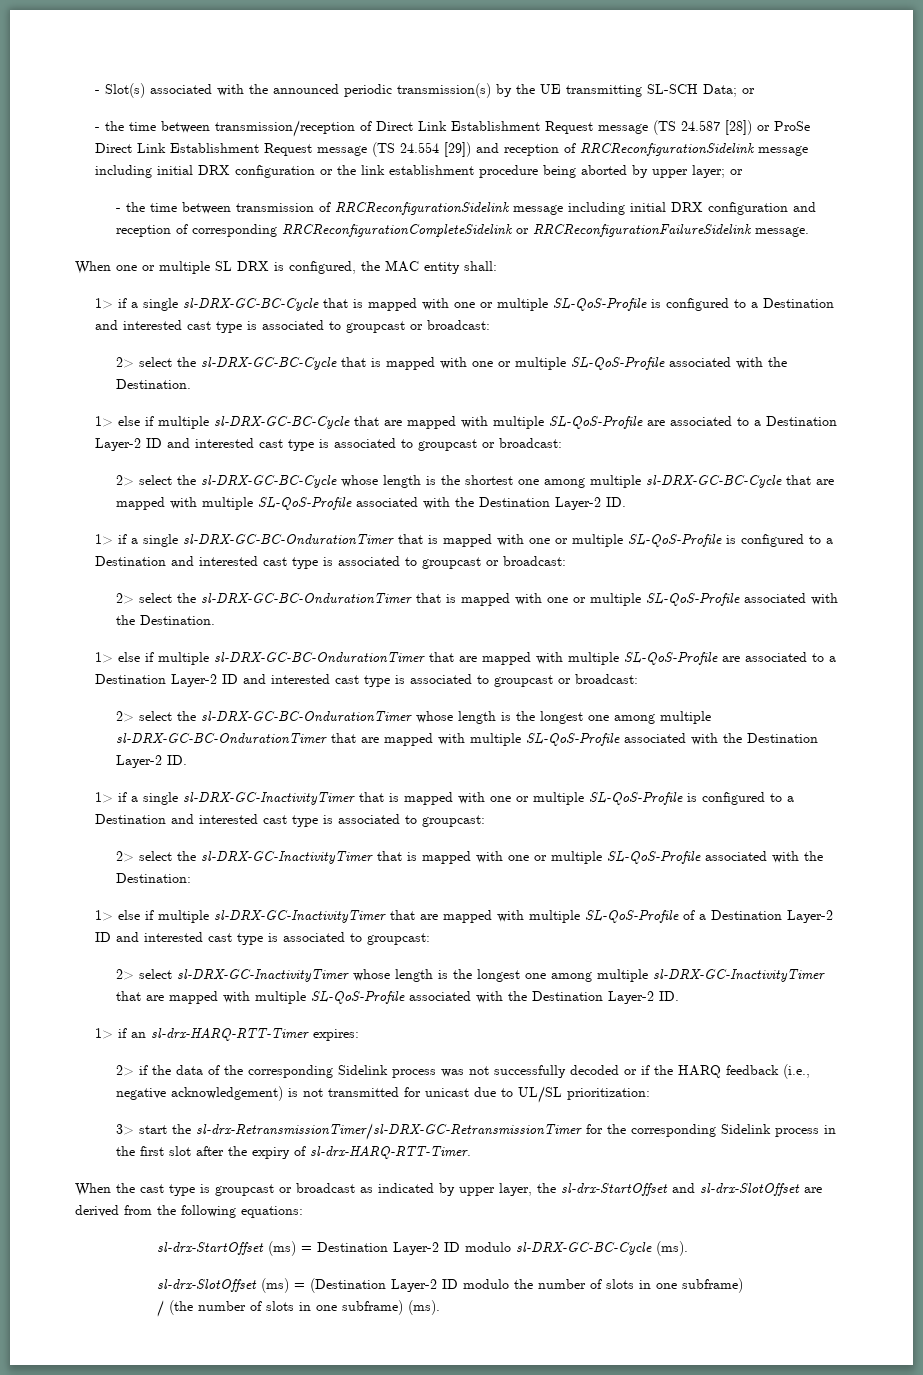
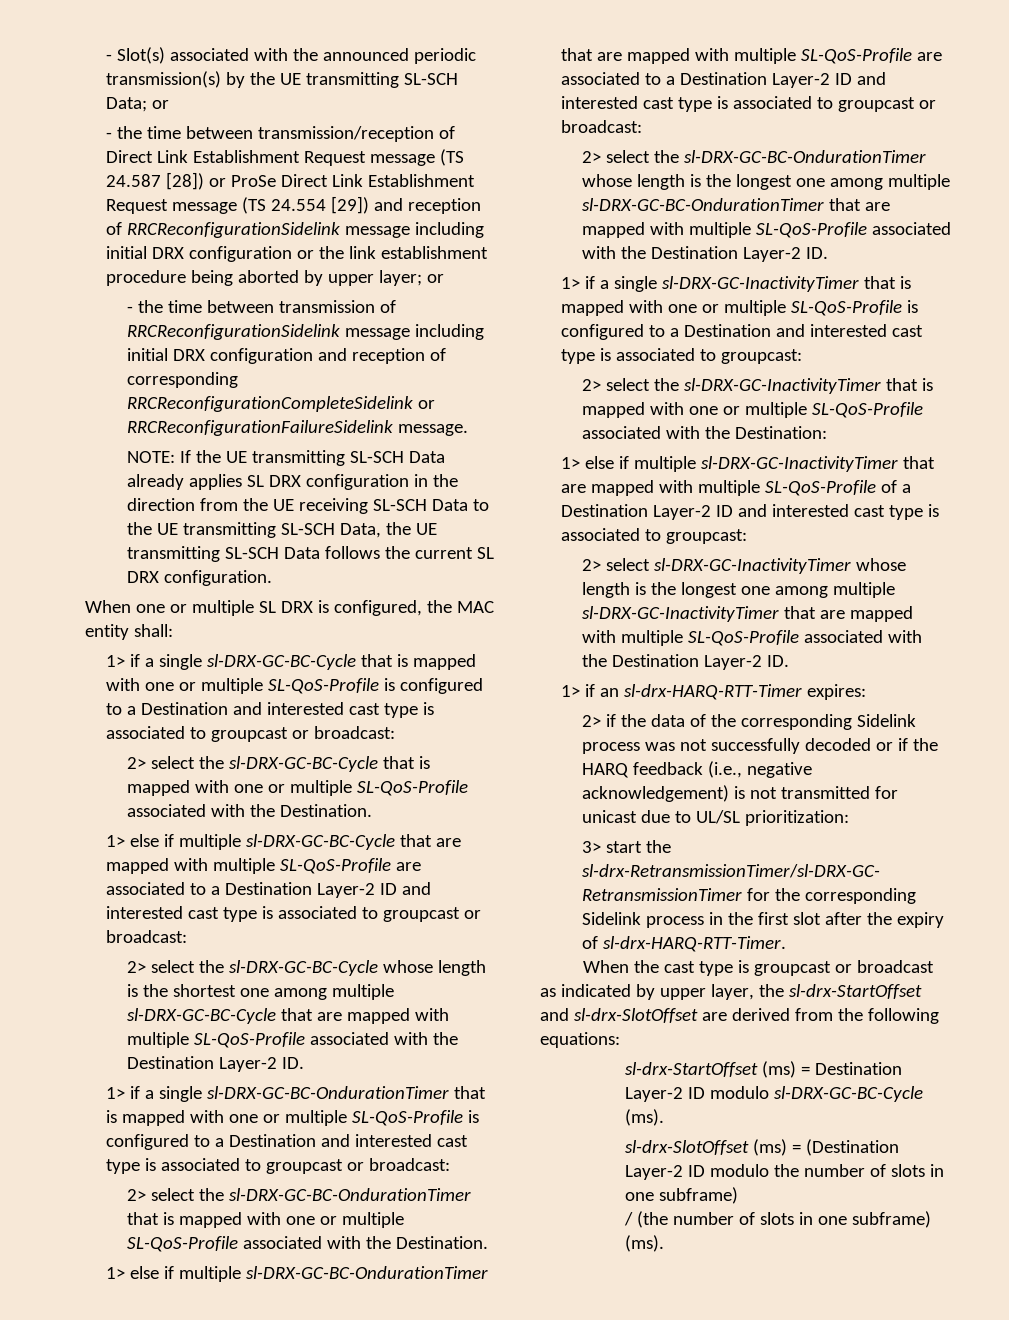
+ NOTE: If the UE transmitting SL-SCH Data already applies SL DRX configuration in the direction from the UE receiving SL-SCH Data to the UE transmitting SL-SCH Data, the UE transmitting SL-SCH Data follows the current SL DRX configuration.

